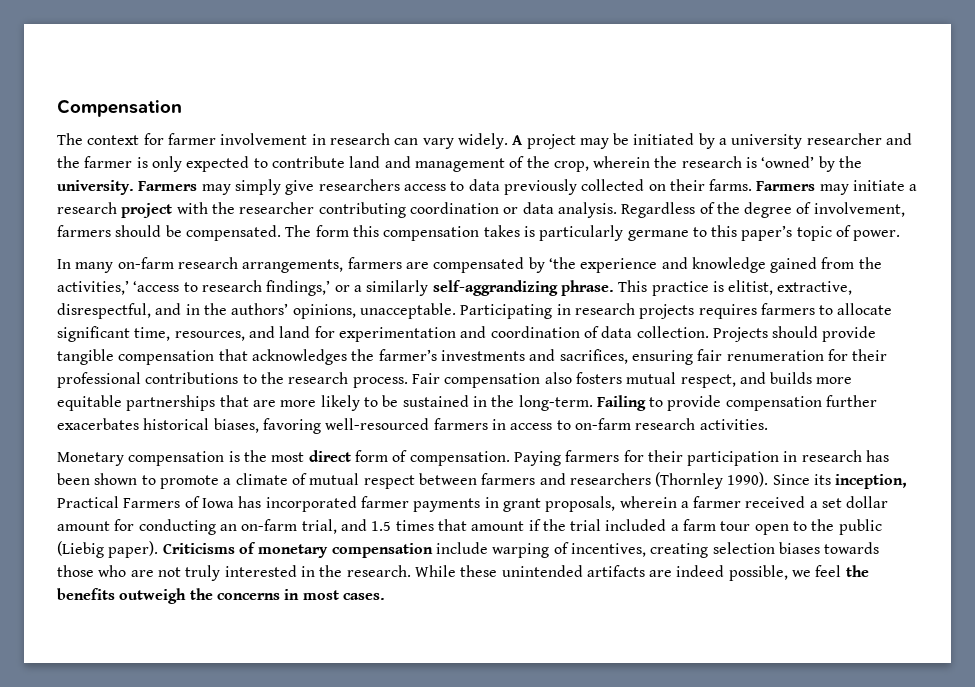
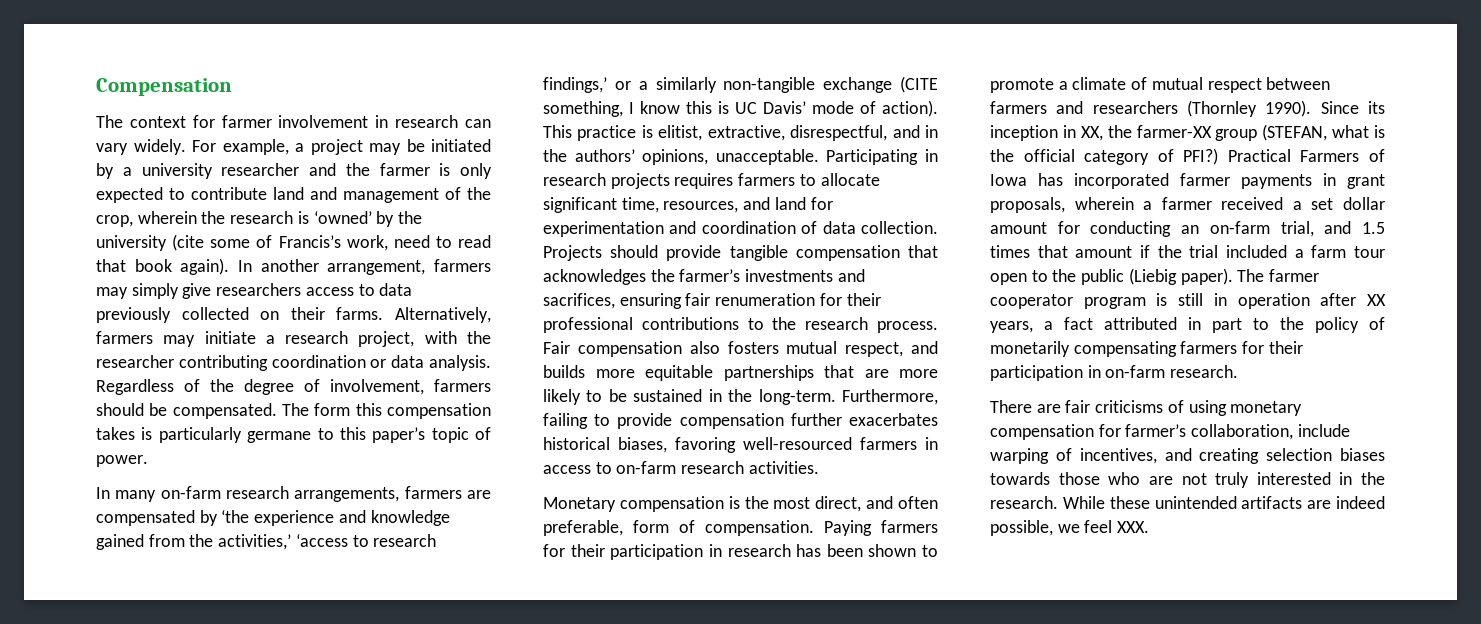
- A project may be initiated by a university researcher and the farmer is only expected to contribute land and management of the crop, wherein the research is ‘owned’ by the university. Farmers may simply give researchers access to data previously collected on their farms.
+ For example, a project may be initiated by a university researcher and the farmer is only expected to contribute land and management of the crop, wherein the research is ‘owned’ by the university (cite some of Francis’s work, need to read that book again). In another arrangement, farmers may simply give researchers access to data previously collected on their farms.
- Farmers may initiate a research project with the researcher contributing coordination or data analysis.
+ Alternatively, farmers may initiate a research project, with the researcher contributing coordination or data analysis.
- In many on-farm research arrangements, farmers are compensated by ‘the experience and knowledge gained from the activities,’ ‘access to research findings,’ or a similarly self-aggrandizing phrase.
+ In many on-farm research arrangements, farmers are compensated by ‘the experience and knowledge gained from the activities,’ ‘access to research findings,’ or a similarly non-tangible exchange (CITE something, I know this is UC Davis’ mode of action).
- Failing to provide compensation further exacerbates historical biases, favoring well-resourced farmers in access to on-farm research activities.
+ Furthermore, failing to provide compensation further exacerbates historical biases, favoring well-resourced farmers in access to on-farm research activities.
- Monetary compensation is the most direct form of compensation.
+ Monetary compensation is the most direct, and often preferable, form of compensation.
- Since its inception, Practical Farmers of Iowa has incorporated farmer payments in grant proposals, wherein a farmer received a set dollar amount for conducting an on-farm trial, and 1.5 times that amount if the trial included a farm tour open to the public (Liebig paper).
+ Since its inception in XX, the farmer-XX group (STEFAN, what is the official category of PFI?) Practical Farmers of Iowa has incorporated farmer payments in grant proposals, wherein a farmer received a set dollar amount for conducting an on-farm trial, and 1.5 times that amount if the trial included a farm tour open to the public (Liebig paper).
- Criticisms of monetary compensation include warping of incentives, creating selection biases towards those who are not truly interested in the research.
+ The farmer cooperator program is still in operation after XX years, a fact attributed in part to the policy of monetarily compensating farmers for their participation in on-farm research.
+ There are fair criticisms of using monetary compensation for farmer’s collaboration, include warping of incentives, and creating selection biases towards those who are not truly interested in the research.
- While these unintended artifacts are indeed possible, we feel the benefits outweigh the concerns in most cases.
+ While these unintended artifacts are indeed possible, we feel XXX.

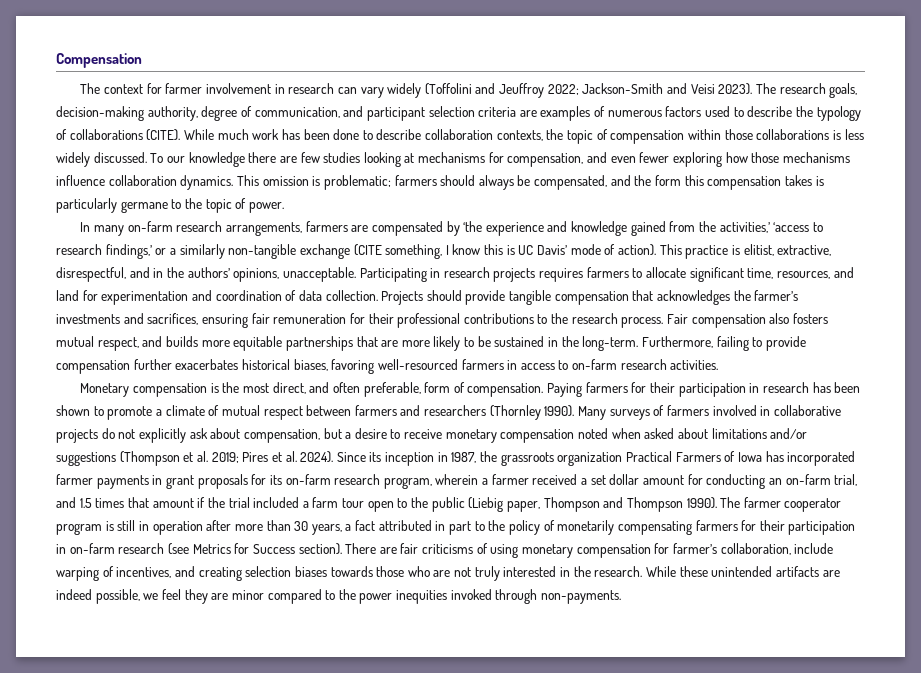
- The context for farmer involvement in research can vary widely. For example, a project may be initiated by a university researcher and the farmer is only expected to contribute land and management of the crop, wherein the research is ‘owned’ by the university (cite some of Francis’s work, need to read that book again). In another arrangement, farmers may simply give researchers access to data previously collected on their farms. Alternatively, farmers may initiate a research project, with the researcher contributing coordination or data analysis. Regardless of the degree of involvement, farmers should be compensated. The form this compensation takes is particularly germane to this paper’s topic of power.
+ The context for farmer involvement in research can vary widely (Toffolini and Jeuffroy 2022; Jackson-Smith and Veisi 2023). The research goals, decision-making authority, degree of communication, and participant selection criteria are examples of numerous factors used to describe the typology of collaborations (CITE). While much work has been done to describe collaboration contexts, the topic of compensation within those collaborations is less widely discussed. To our knowledge there are few studies looking at mechanisms for compensation, and even fewer exploring how those mechanisms influence collaboration dynamics. This omission is problematic; farmers should always be compensated, and the form this compensation takes is particularly germane to the topic of power.
- Projects should provide tangible compensation that acknowledges the farmer’s investments and sacrifices, ensuring fair renumeration for their professional contributions to the research process.
+ Projects should provide tangible compensation that acknowledges the farmer’s investments and sacrifices, ensuring fair remuneration for their professional contributions to the research process.
- Since its inception in XX, the farmer-XX group (STEFAN, what is the official category of PFI?) Practical Farmers of Iowa has incorporated farmer payments in grant proposals, wherein a farmer received a set dollar amount for conducting an on-farm trial, and 1.5 times that amount if the trial included a farm tour open to the public (Liebig paper).
+ Many surveys of farmers involved in collaborative projects do not explicitly ask about compensation, but a desire to receive monetary compensation noted when asked about limitations and/or suggestions (Thompson et al. 2019; Pires et al. 2024). Since its inception in 1987, the grassroots organization Practical Farmers of Iowa has incorporated farmer payments in grant proposals for its on-farm research program, wherein a farmer received a set dollar amount for conducting an on-farm trial, and 1.5 times that amount if the trial included a farm tour open to the public (Liebig paper, Thompson and Thompson 1990).
- The farmer cooperator program is still in operation after XX years, a fact attributed in part to the policy of monetarily compensating farmers for their participation in on-farm research.
- There are fair criticisms of using monetary compensation for farmer’s collaboration, include warping of incentives, and creating selection biases towards those who are not truly interested in the research.
+ The farmer cooperator program is still in operation after more than 30 years, a fact attributed in part to the policy of monetarily compensating farmers for their participation in on-farm research (see Metrics for Success section). There are fair criticisms of using monetary compensation for farmer’s collaboration, include warping of incentives, and creating selection biases towards those who are not truly interested in the research.
- While these unintended artifacts are indeed possible, we feel XXX.
+ While these unintended artifacts are indeed possible, we feel they are minor compared to the power inequities invoked through non-payments.

